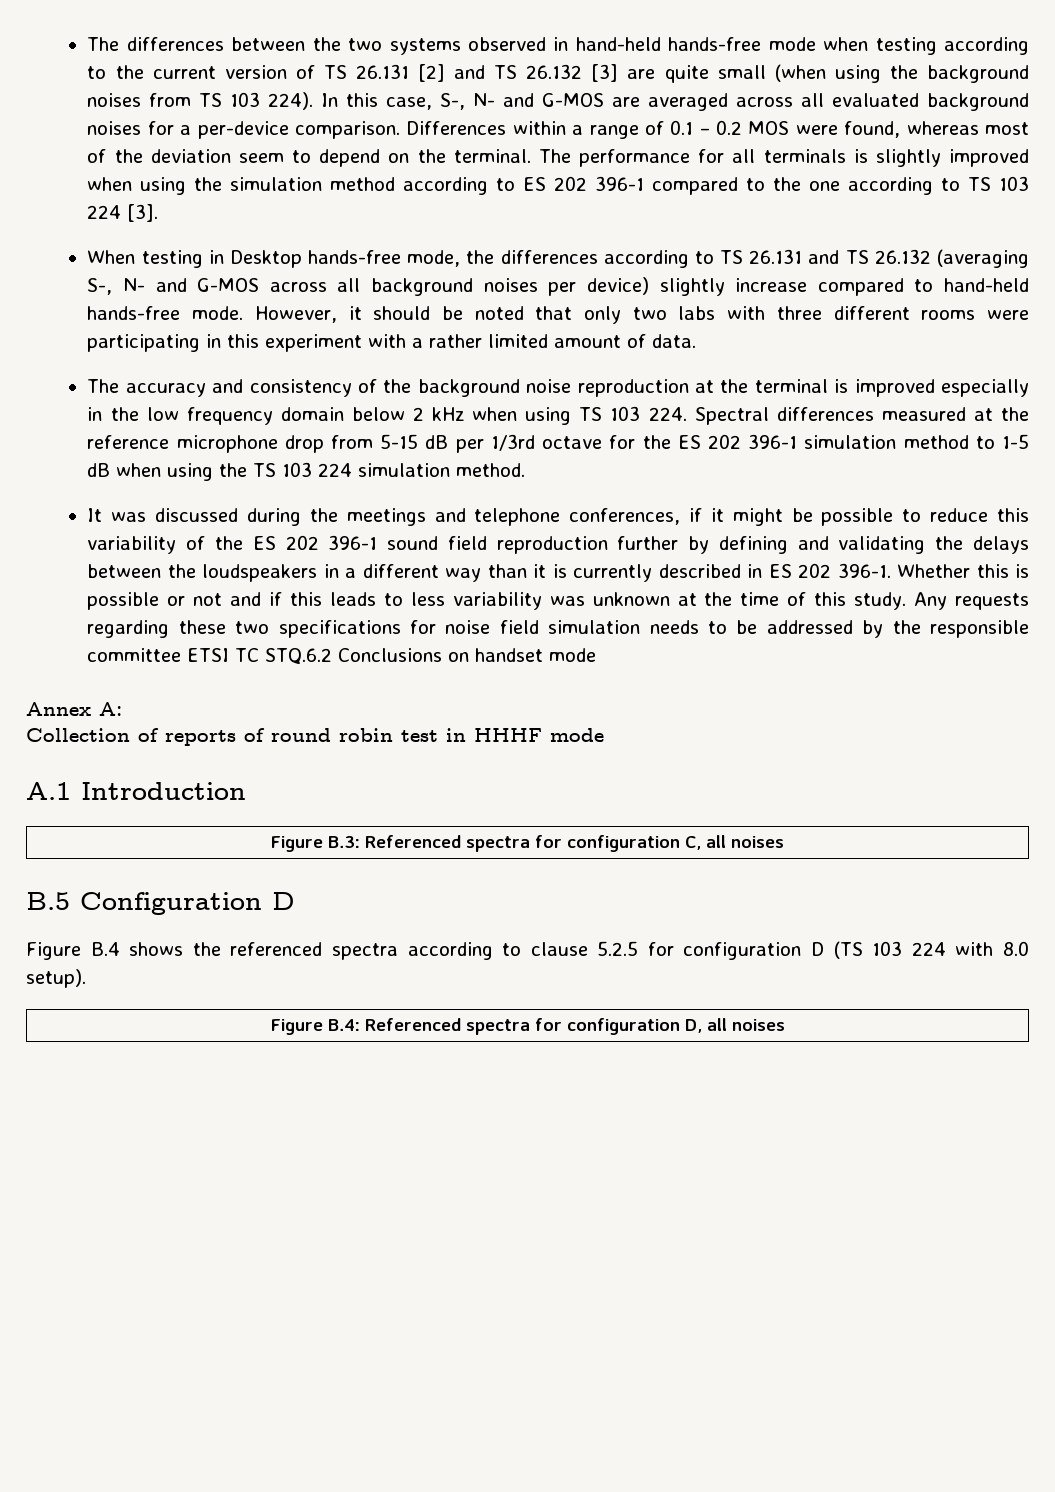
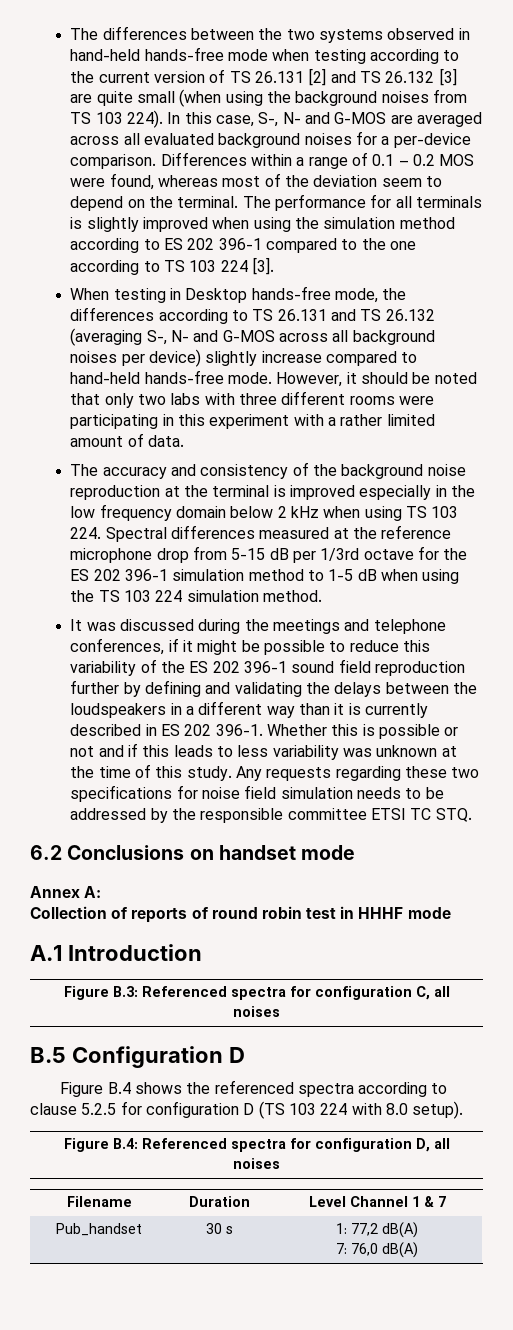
- Any requests regarding these two specifications for noise field simulation needs to be addressed by the responsible committee ETSI TC STQ.6.2 Conclusions on handset mode
+ Any requests regarding these two specifications for noise field simulation needs to be addressed by the responsible committee ETSI TC STQ.
+ 6.2 Conclusions on handset mode
+ Filename | Duration | Level Channel 1 & 7
+ Pub_handset | 30 s | 1: 77,2 dB(A)
+ 7: 76,0 dB(A)

